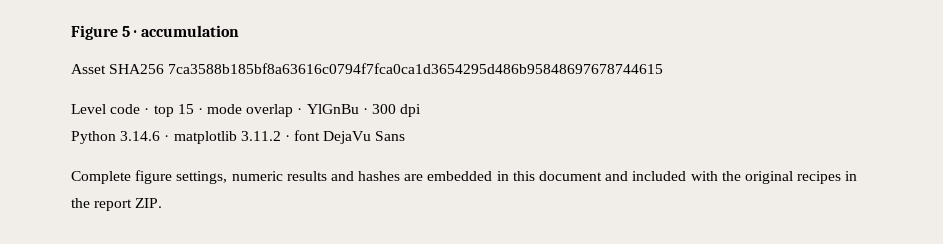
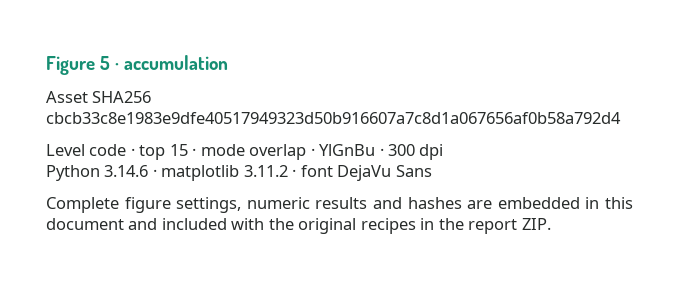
- Asset SHA256 7ca3588b185bf8a63616c0794f7fca0ca1d3654295d486b95848697678744615
+ Asset SHA256 cbcb33c8e1983e9dfe40517949323d50b916607a7c8d1a067656af0b58a792d4

